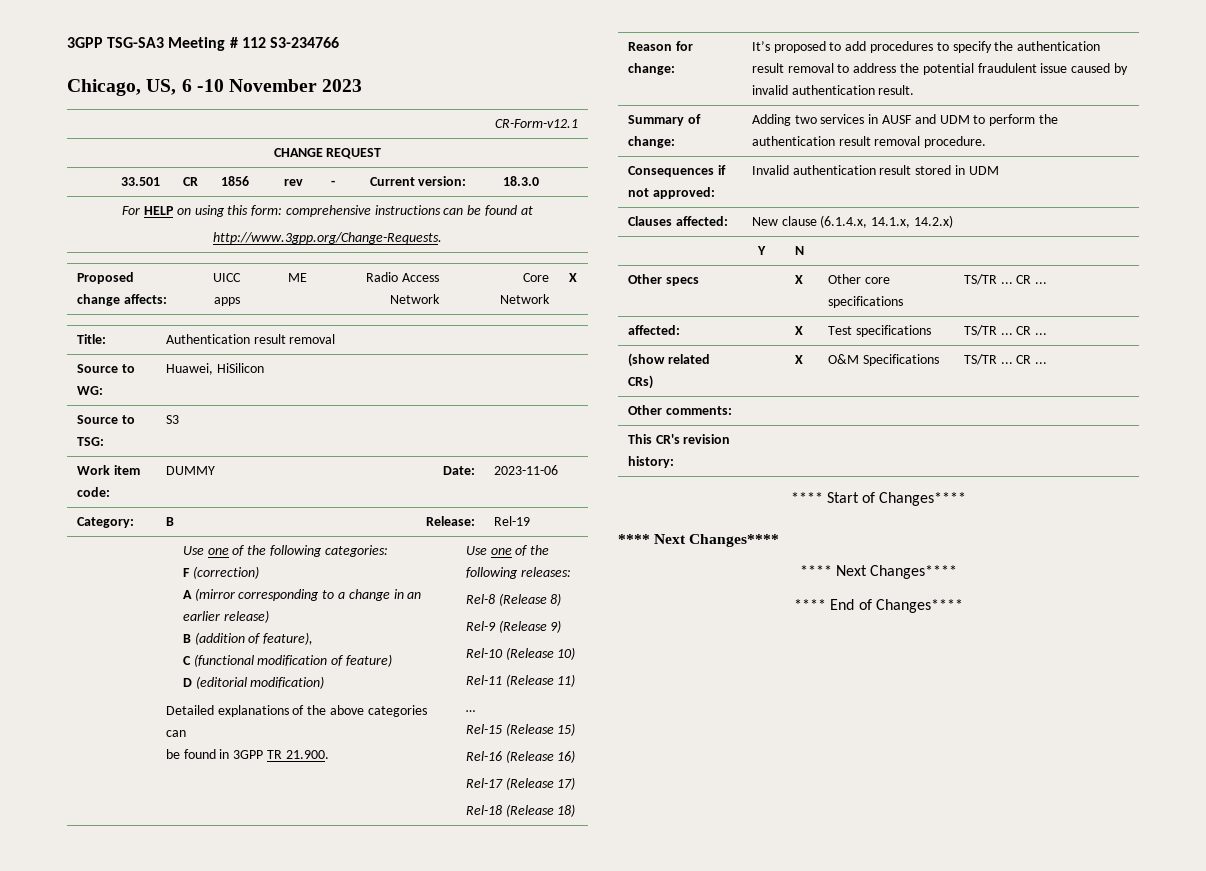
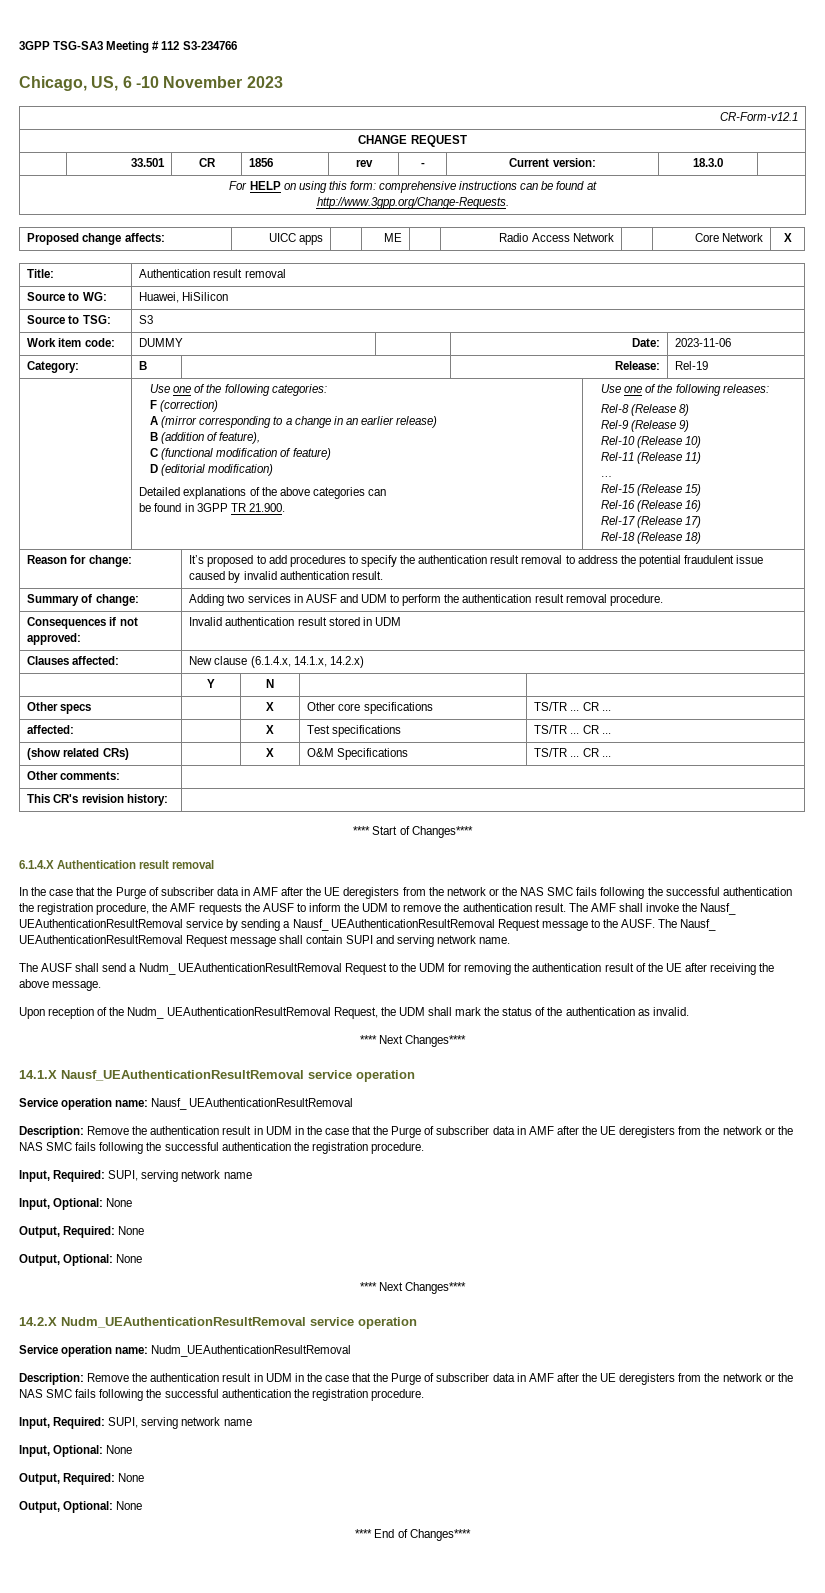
  **** Start of Changes****
+ 6.1.4.X Authentication result removal
+ In the case that the Purge of subscriber data in AMF after the UE deregisters from the network or the NAS SMC fails following the successful authentication the registration procedure, the AMF requests the AUSF to inform the UDM to remove the authentication result. The AMF shall invoke the Nausf_ UEAuthenticationResultRemoval service by sending a Nausf_ UEAuthenticationResultRemoval Request message to the AUSF. The Nausf_ UEAuthenticationResultRemoval Request message shall contain SUPI and serving network name.
+ The AUSF shall send a Nudm_ UEAuthenticationResultRemoval Request to the UDM for removing the authentication result of the UE after receiving the above message.
+ Upon reception of the Nudm_ UEAuthenticationResultRemoval Request, the UDM shall mark the status of the authentication as invalid.
  **** Next Changes****
+ 14.1.X Nausf_UEAuthenticationResultRemoval service operation
+ Service operation name: Nausf_ UEAuthenticationResultRemoval
+ Description: Remove the authentication result in UDM in the case that the Purge of subscriber data in AMF after the UE deregisters from the network or the NAS SMC fails following the successful authentication the registration procedure.
+ Input, Required: SUPI, serving network name
+ Input, Optional: None
+ Output, Required: None
+ Output, Optional: None
  **** Next Changes****
+ 14.2.X Nudm_UEAuthenticationResultRemoval service operation
+ Service operation name: Nudm_UEAuthenticationResultRemoval
+ Description: Remove the authentication result in UDM in the case that the Purge of subscriber data in AMF after the UE deregisters from the network or the NAS SMC fails following the successful authentication the registration procedure.
+ Input, Required: SUPI, serving network name
+ Input, Optional: None
+ Output, Required: None
+ Output, Optional: None

